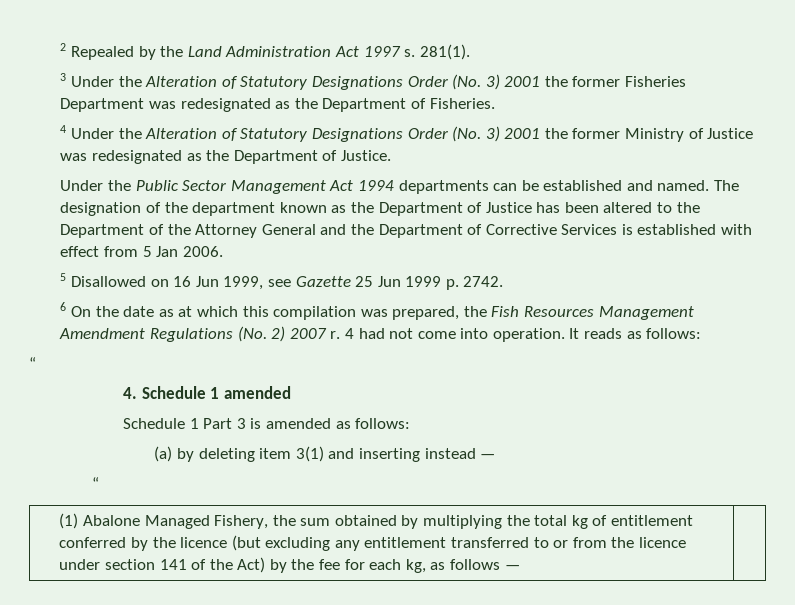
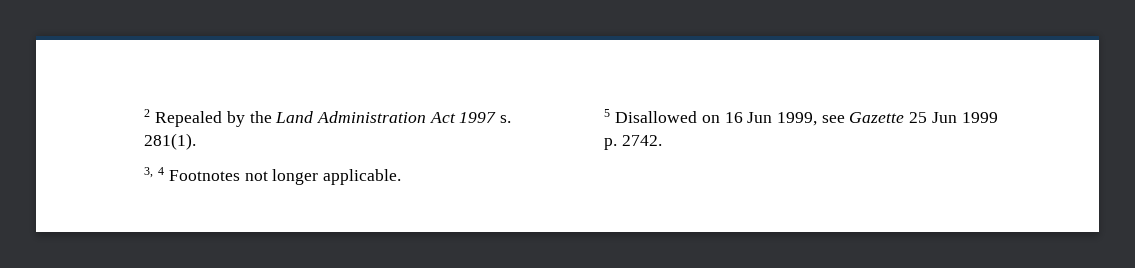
- 3 Under the Alteration of Statutory Designations Order (No. 3) 2001 the former Fisheries Department was redesignated as the Department of Fisheries.
- 4 Under the Alteration of Statutory Designations Order (No. 3) 2001 the former Ministry of Justice was redesignated as the Department of Justice.
- Under the Public Sector Management Act 1994 departments can be established and named. The designation of the department known as the Department of Justice has been altered to the Department of the Attorney General and the Department of Corrective Services is established with effect from 5 Jan 2006.
+ 3, 4 Footnotes not longer applicable.
- 6 On the date as at which this compilation was prepared, the Fish Resources Management Amendment Regulations (No. 2) 2007 r. 4 had not come into operation. It reads as follows:
- “
- 4. Schedule 1 amended
- Schedule 1 Part 3 is amended as follows:
- (a) by deleting item 3(1) and inserting instead —
- “
- (1) Abalone Managed Fishery, the sum obtained by multiplying the total kg of entitlement conferred by the licence (but excluding any entitlement transferred to or from the licence under section 141 of the Act) by the fee for each kg, as follows —

